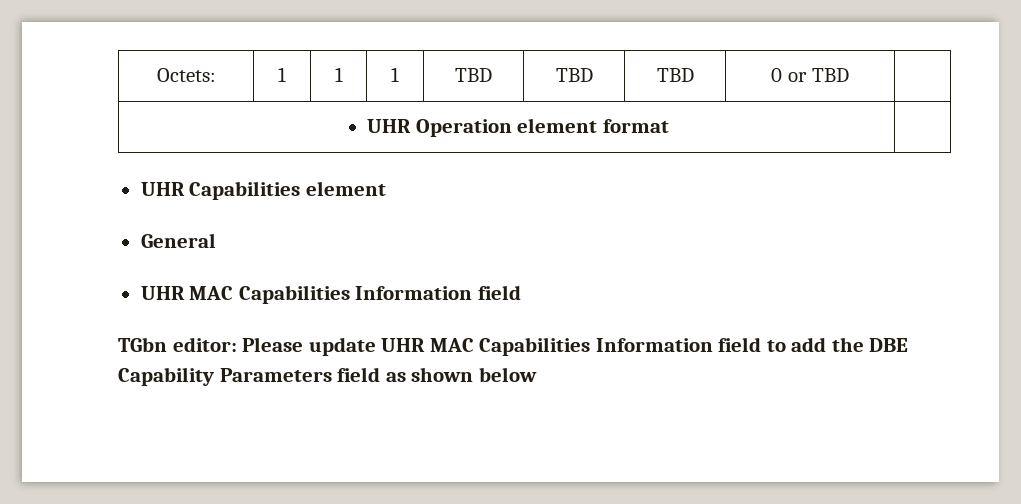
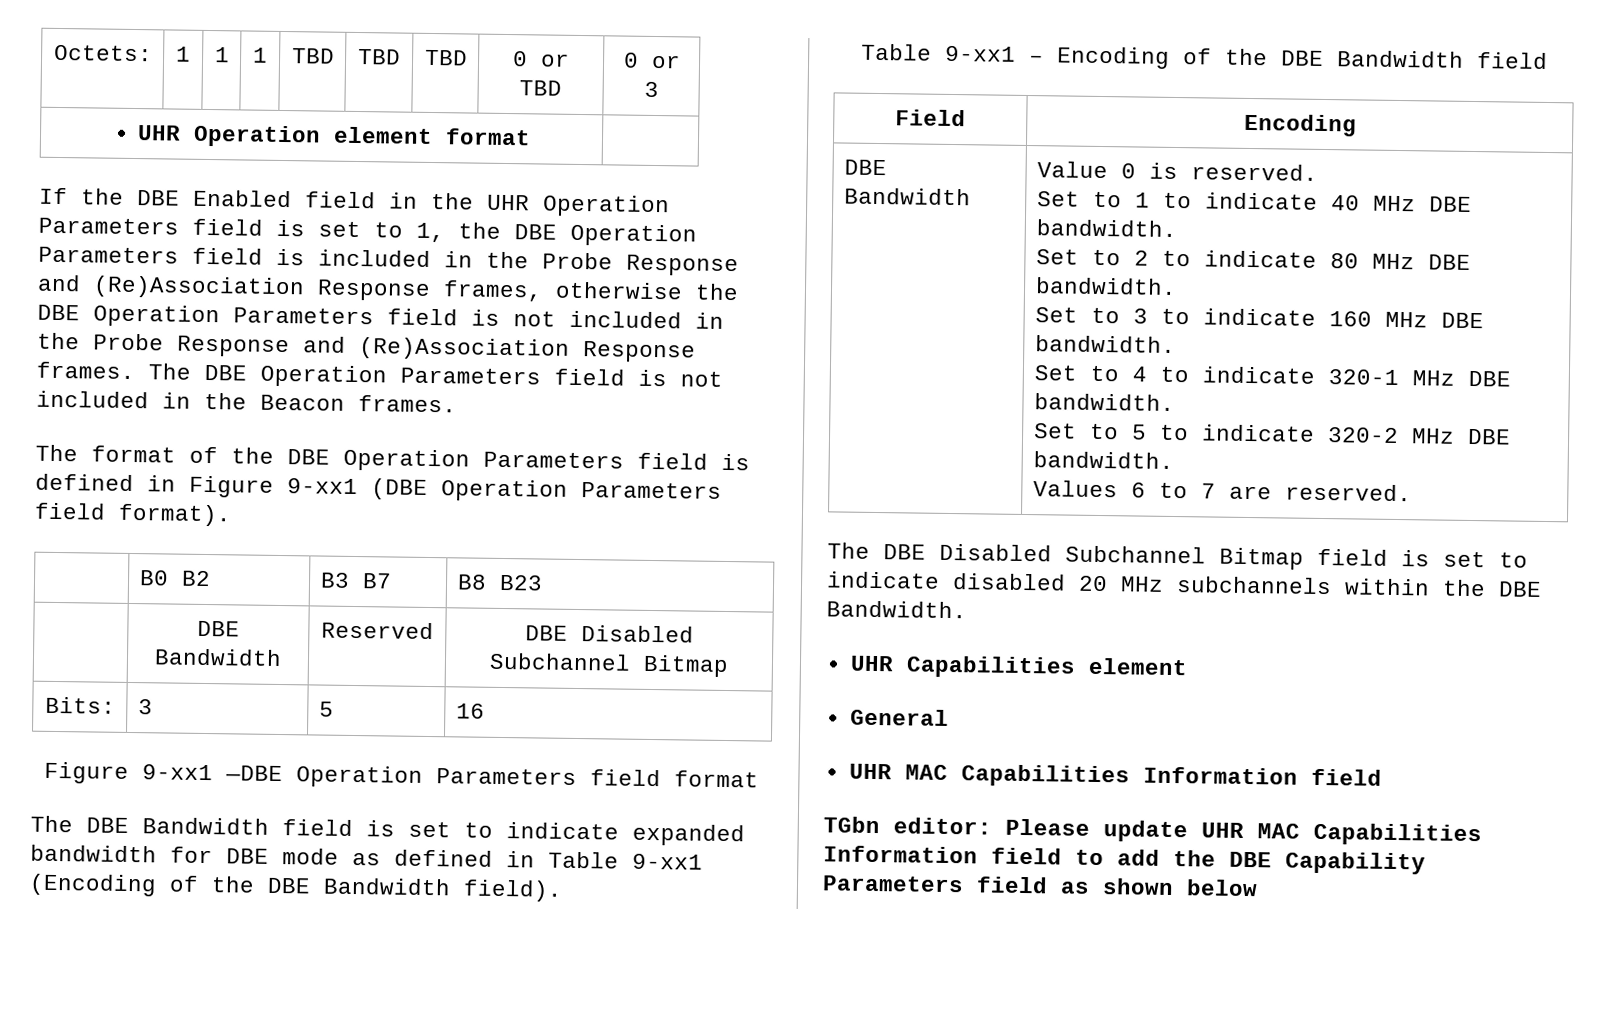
- Octets: | 1 | 1 | 1 | TBD | TBD | TBD | 0 or TBD |
+ Octets: | 1 | 1 | 1 | TBD | TBD | TBD | 0 or TBD | 0 or 3
+ If the DBE Enabled field in the UHR Operation Parameters field is set to 1, the DBE Operation Parameters field is included in the Probe Response and (Re)Association Response frames, otherwise the DBE Operation Parameters field is not included in the Probe Response and (Re)Association Response frames. The DBE Operation Parameters field is not included in the Beacon frames.
+ The format of the DBE Operation Parameters field is defined in Figure 9-xx1 (DBE Operation Parameters field format).
+ | B0 B2 | B3 B7 | B8 B23
+ | DBE Bandwidth | Reserved | DBE Disabled Subchannel Bitmap
+ Bits: | 3 | 5 | 16
+ Figure 9-xx1 —DBE Operation Parameters field format
+ The DBE Bandwidth field is set to indicate expanded bandwidth for DBE mode as defined in Table 9-xx1 (Encoding of the DBE Bandwidth field).
+ Table 9-xx1 – Encoding of the DBE Bandwidth field
+ Field | Encoding
+ DBE Bandwidth | Value 0 is reserved.
+ Set to 1 to indicate 40 MHz DBE bandwidth.
+ Set to 2 to indicate 80 MHz DBE bandwidth.
+ Set to 3 to indicate 160 MHz DBE bandwidth.
+ Set to 4 to indicate 320-1 MHz DBE bandwidth.
+ Set to 5 to indicate 320-2 MHz DBE bandwidth.
+ Values 6 to 7 are reserved.
+ The DBE Disabled Subchannel Bitmap field is set to indicate disabled 20 MHz subchannels within the DBE Bandwidth.

